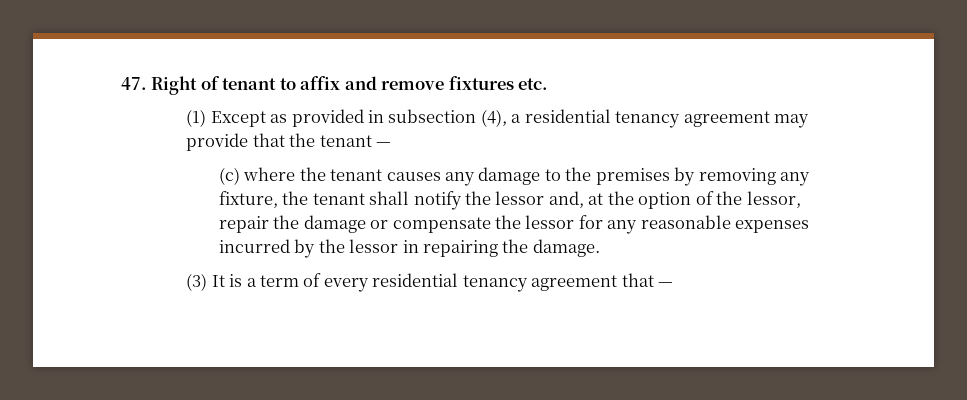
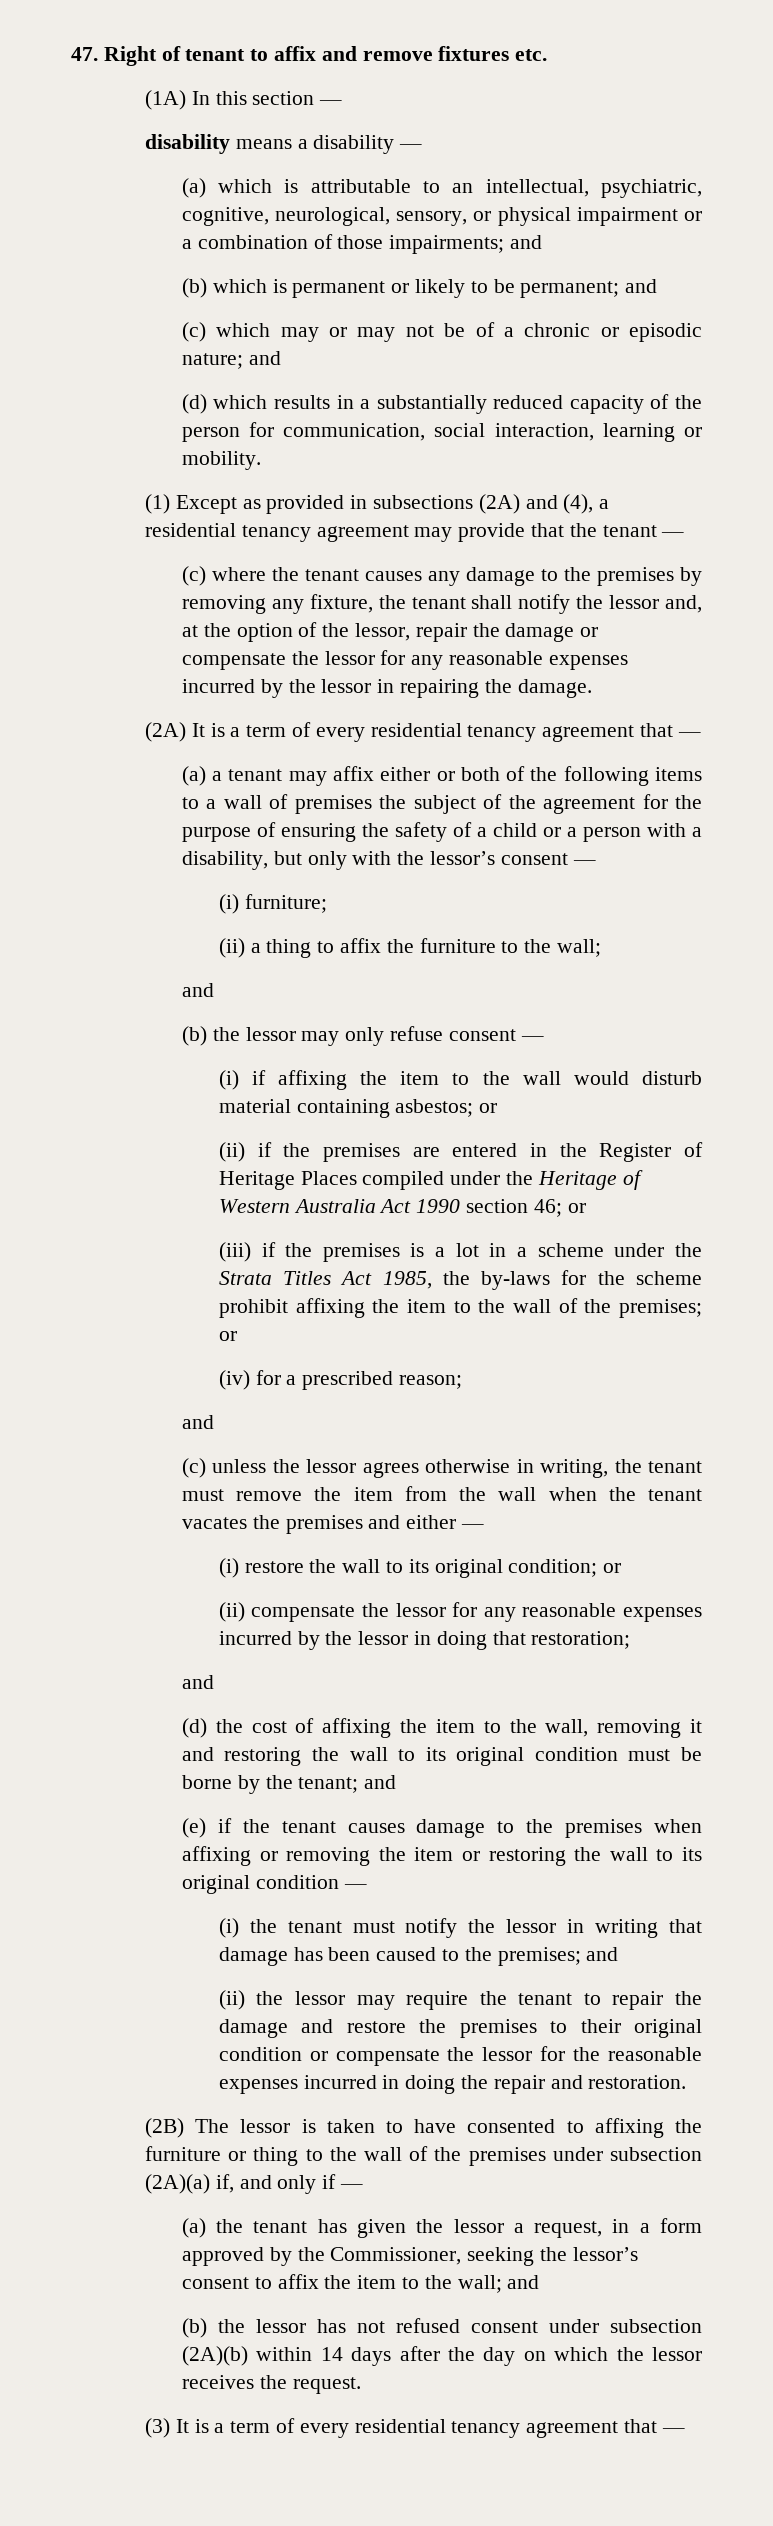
+ (1A) In this section —
+ disability means a disability —
+ (a) which is attributable to an intellectual, psychiatric, cognitive, neurological, sensory, or physical impairment or a combination of those impairments; and
+ (b) which is permanent or likely to be permanent; and
+ (c) which may or may not be of a chronic or episodic nature; and
+ (d) which results in a substantially reduced capacity of the person for communication, social interaction, learning or mobility.
- (1) Except as provided in subsection (4), a residential tenancy agreement may provide that the tenant —
+ (1) Except as provided in subsections (2A) and (4), a residential tenancy agreement may provide that the tenant —
+ (2A) It is a term of every residential tenancy agreement that —
+ (a) a tenant may affix either or both of the following items to a wall of premises the subject of the agreement for the purpose of ensuring the safety of a child or a person with a disability, but only with the lessor’s consent —
+ (i) furniture;
+ (ii) a thing to affix the furniture to the wall;
+ and
+ (b) the lessor may only refuse consent —
+ (i) if affixing the item to the wall would disturb material containing asbestos; or
+ (ii) if the premises are entered in the Register of Heritage Places compiled under the Heritage of Western Australia Act 1990 section 46; or
+ (iii) if the premises is a lot in a scheme under the Strata Titles Act 1985, the by-laws for the scheme prohibit affixing the item to the wall of the premises; or
+ (iv) for a prescribed reason;
+ and
+ (c) unless the lessor agrees otherwise in writing, the tenant must remove the item from the wall when the tenant vacates the premises and either —
+ (i) restore the wall to its original condition; or
+ (ii) compensate the lessor for any reasonable expenses incurred by the lessor in doing that restoration;
+ and
+ (d) the cost of affixing the item to the wall, removing it and restoring the wall to its original condition must be borne by the tenant; and
+ (e) if the tenant causes damage to the premises when affixing or removing the item or restoring the wall to its original condition —
+ (i) the tenant must notify the lessor in writing that damage has been caused to the premises; and
+ (ii) the lessor may require the tenant to repair the damage and restore the premises to their original condition or compensate the lessor for the reasonable expenses incurred in doing the repair and restoration.
+ (2B) The lessor is taken to have consented to affixing the furniture or thing to the wall of the premises under subsection (2A)(a) if, and only if —
+ (a) the tenant has given the lessor a request, in a form approved by the Commissioner, seeking the lessor’s consent to affix the item to the wall; and
+ (b) the lessor has not refused consent under subsection (2A)(b) within 14 days after the day on which the lessor receives the request.

